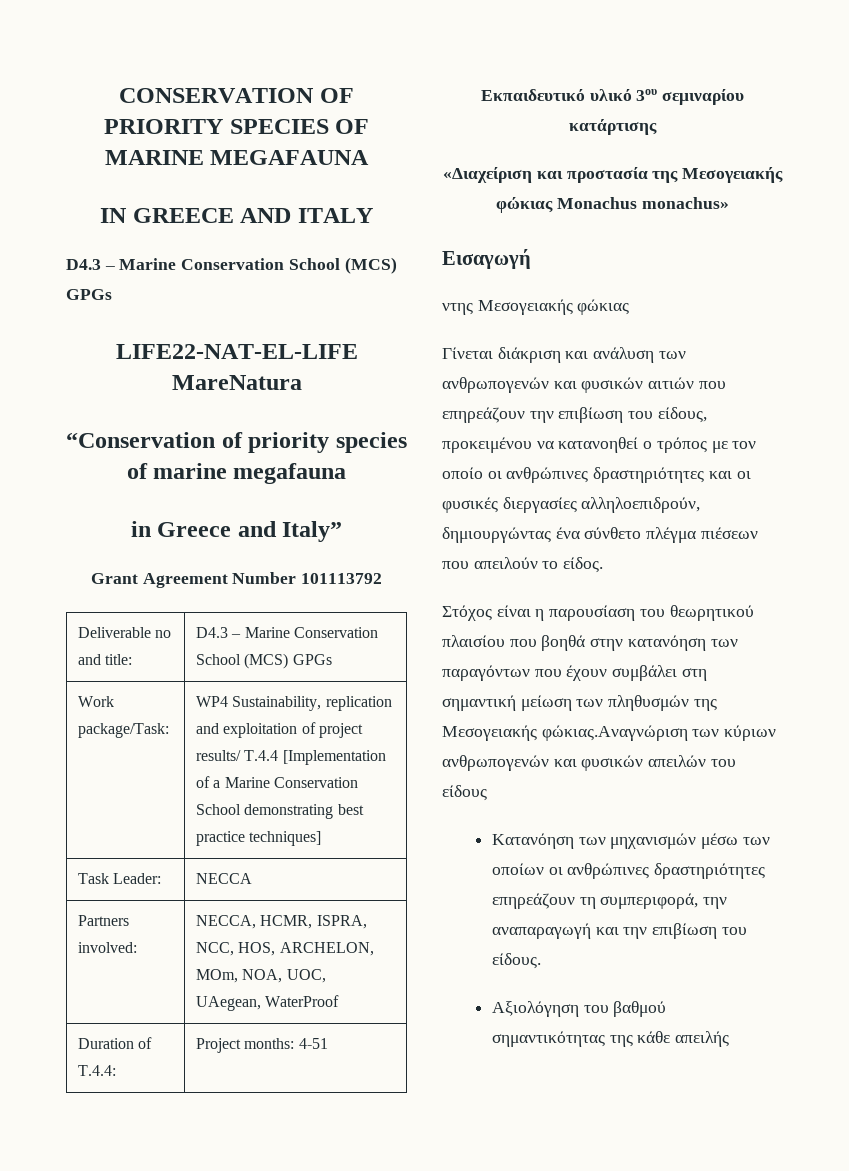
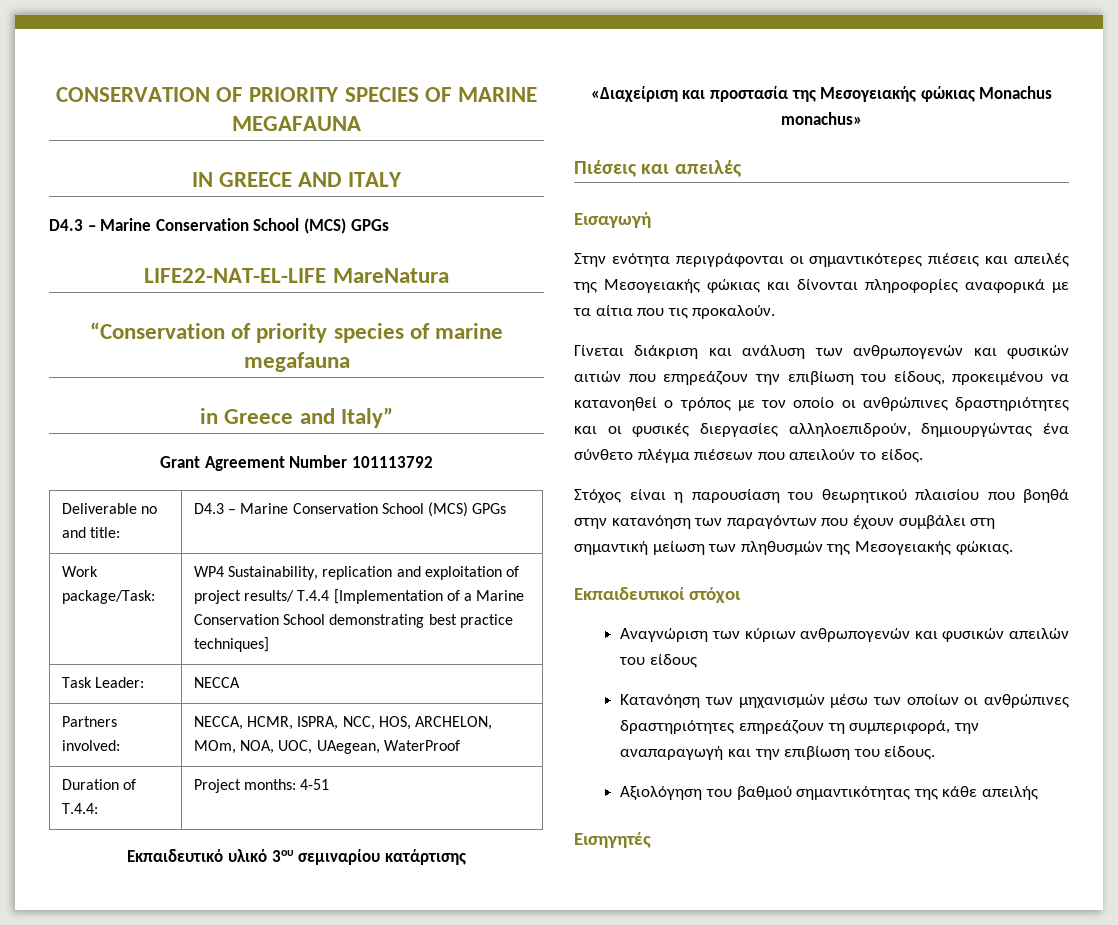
+ Πιέσεις και απειλές
  Εισαγωγή
- ντης Μεσογειακής φώκιας
+ Στην ενότητα περιγράφονται οι σημαντικότερες πιέσεις και απειλές της Μεσογειακής φώκιας και δίνονται πληροφορίες αναφορικά με τα αίτια που τις προκαλούν.
- Στόχος είναι η παρουσίαση του θεωρητικού πλαισίου που βοηθά στην κατανόηση των παραγόντων που έχουν συμβάλει στη σημαντική μείωση των πληθυσμών της Μεσογειακής φώκιας.Αναγνώριση των κύριων ανθρωπογενών και φυσικών απειλών του είδους
+ Στόχος είναι η παρουσίαση του θεωρητικού πλαισίου που βοηθά στην κατανόηση των παραγόντων που έχουν συμβάλει στη σημαντική μείωση των πληθυσμών της Μεσογειακής φώκιας.
+ Εκπαιδευτικοί στόχοι
+ Αναγνώριση των κύριων ανθρωπογενών και φυσικών απειλών του είδους
+ Εισηγητές

